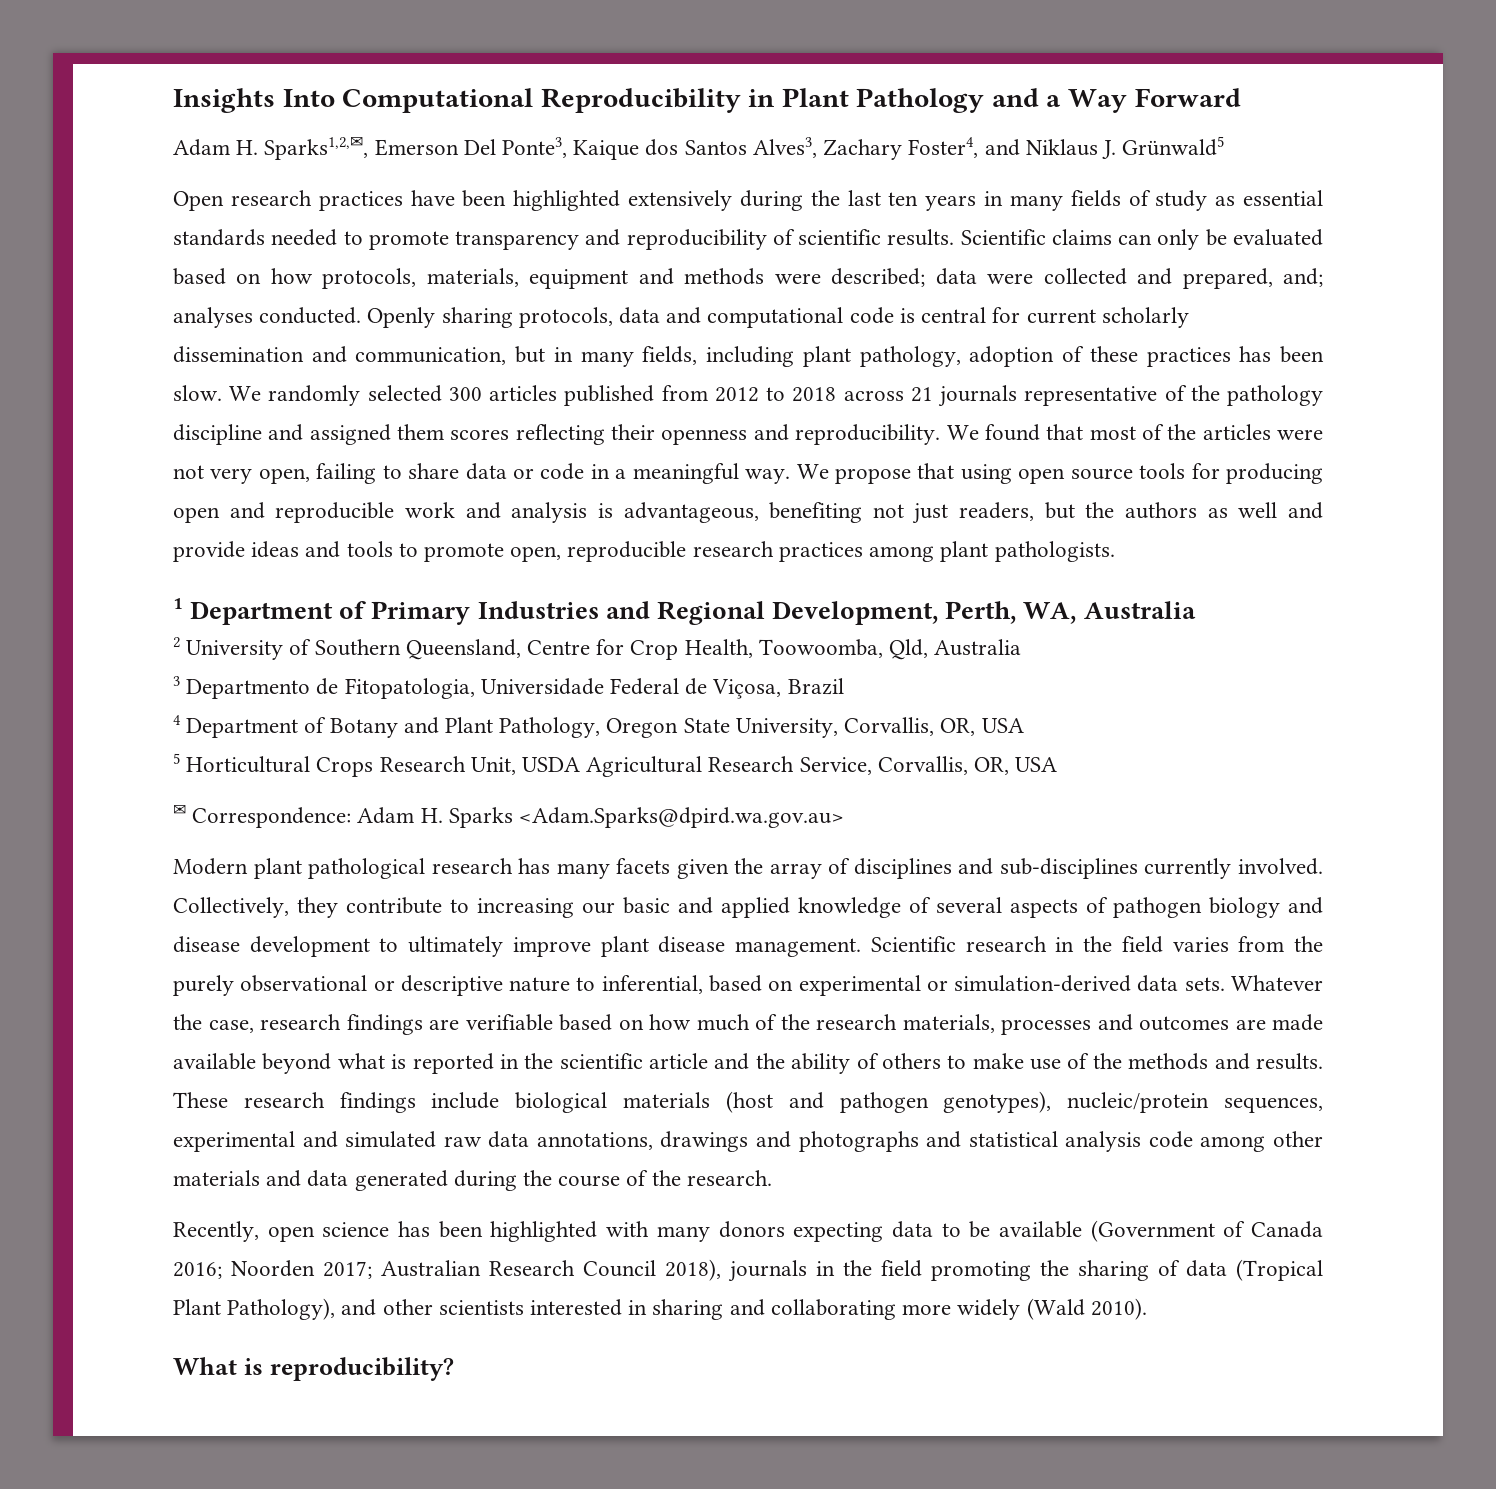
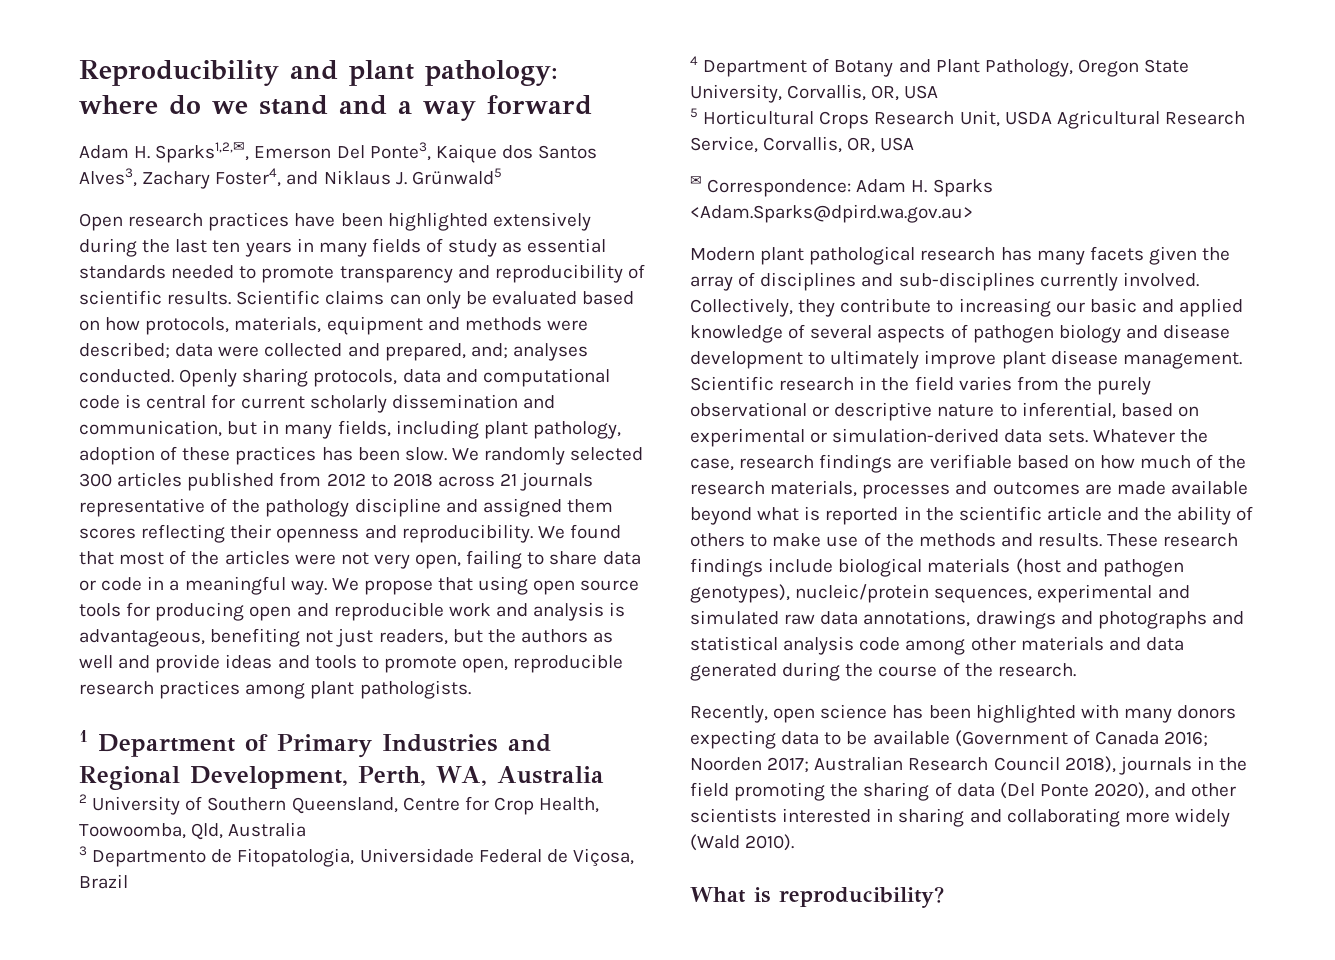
- Insights Into Computational Reproducibility in Plant Pathology and a Way Forward
+ Reproducibility and plant pathology: where do we stand and a way forward
- Recently, open science has been highlighted with many donors expecting data to be available (Government of Canada 2016; Noorden 2017; Australian Research Council 2018), journals in the field promoting the sharing of data (Tropical Plant Pathology), and other scientists interested in sharing and collaborating more widely (Wald 2010).
+ Recently, open science has been highlighted with many donors expecting data to be available (Government of Canada 2016; Noorden 2017; Australian Research Council 2018), journals in the field promoting the sharing of data (Del Ponte 2020), and other scientists interested in sharing and collaborating more widely (Wald 2010).

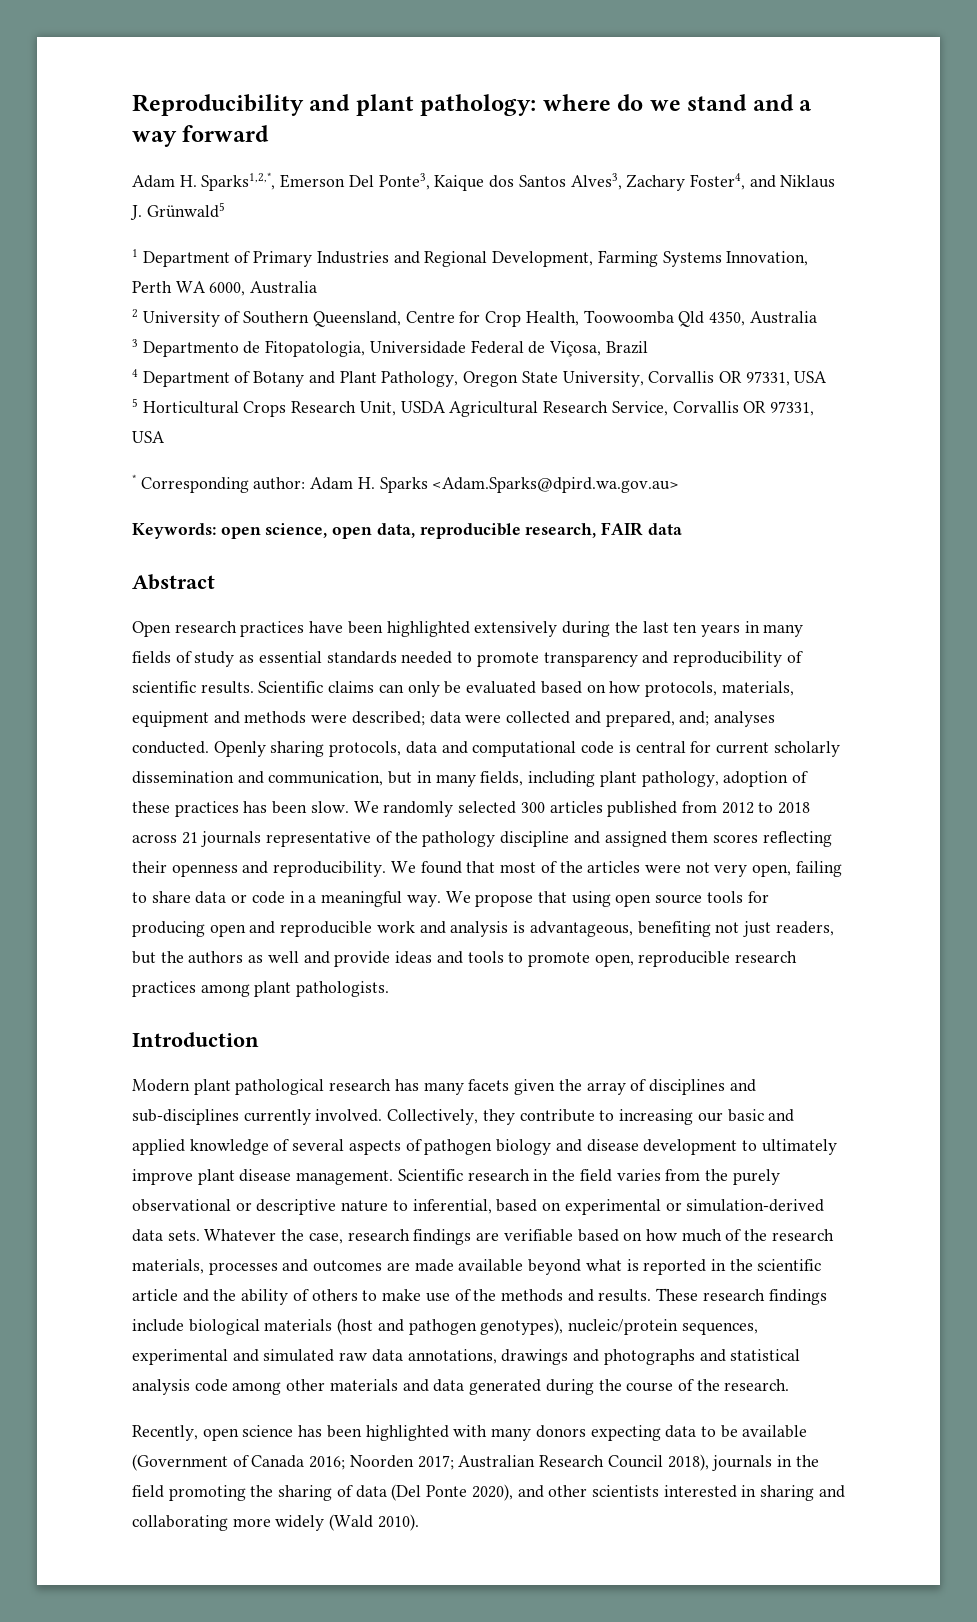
- Adam H. Sparks1,2,✉, Emerson Del Ponte3, Kaique dos Santos Alves3, Zachary Foster4, and Niklaus J. Grünwald5
+ Adam H. Sparks1,2,*, Emerson Del Ponte3, Kaique dos Santos Alves3, Zachary Foster4, and Niklaus J. Grünwald5
+ 1 Department of Primary Industries and Regional Development, Farming Systems Innovation, Perth WA 6000, Australia
+ 2 University of Southern Queensland, Centre for Crop Health, Toowoomba Qld 4350, Australia
+ 3 Departmento de Fitopatologia, Universidade Federal de Viçosa, Brazil
+ 4 Department of Botany and Plant Pathology, Oregon State University, Corvallis OR 97331, USA
+ 5 Horticultural Crops Research Unit, USDA Agricultural Research Service, Corvallis OR 97331, USA
+ * Corresponding author: Adam H. Sparks <Adam.Sparks@dpird.wa.gov.au>
+ Keywords: open science, open data, reproducible research, FAIR data
+ Abstract
- 1 Department of Primary Industries and Regional Development, Perth, WA, Australia
- 2 University of Southern Queensland, Centre for Crop Health, Toowoomba, Qld, Australia
- 3 Departmento de Fitopatologia, Universidade Federal de Viçosa, Brazil
- 4 Department of Botany and Plant Pathology, Oregon State University, Corvallis, OR, USA
- 5 Horticultural Crops Research Unit, USDA Agricultural Research Service, Corvallis, OR, USA
- ✉ Correspondence: Adam H. Sparks <Adam.Sparks@dpird.wa.gov.au>
+ Introduction
- What is reproducibility?

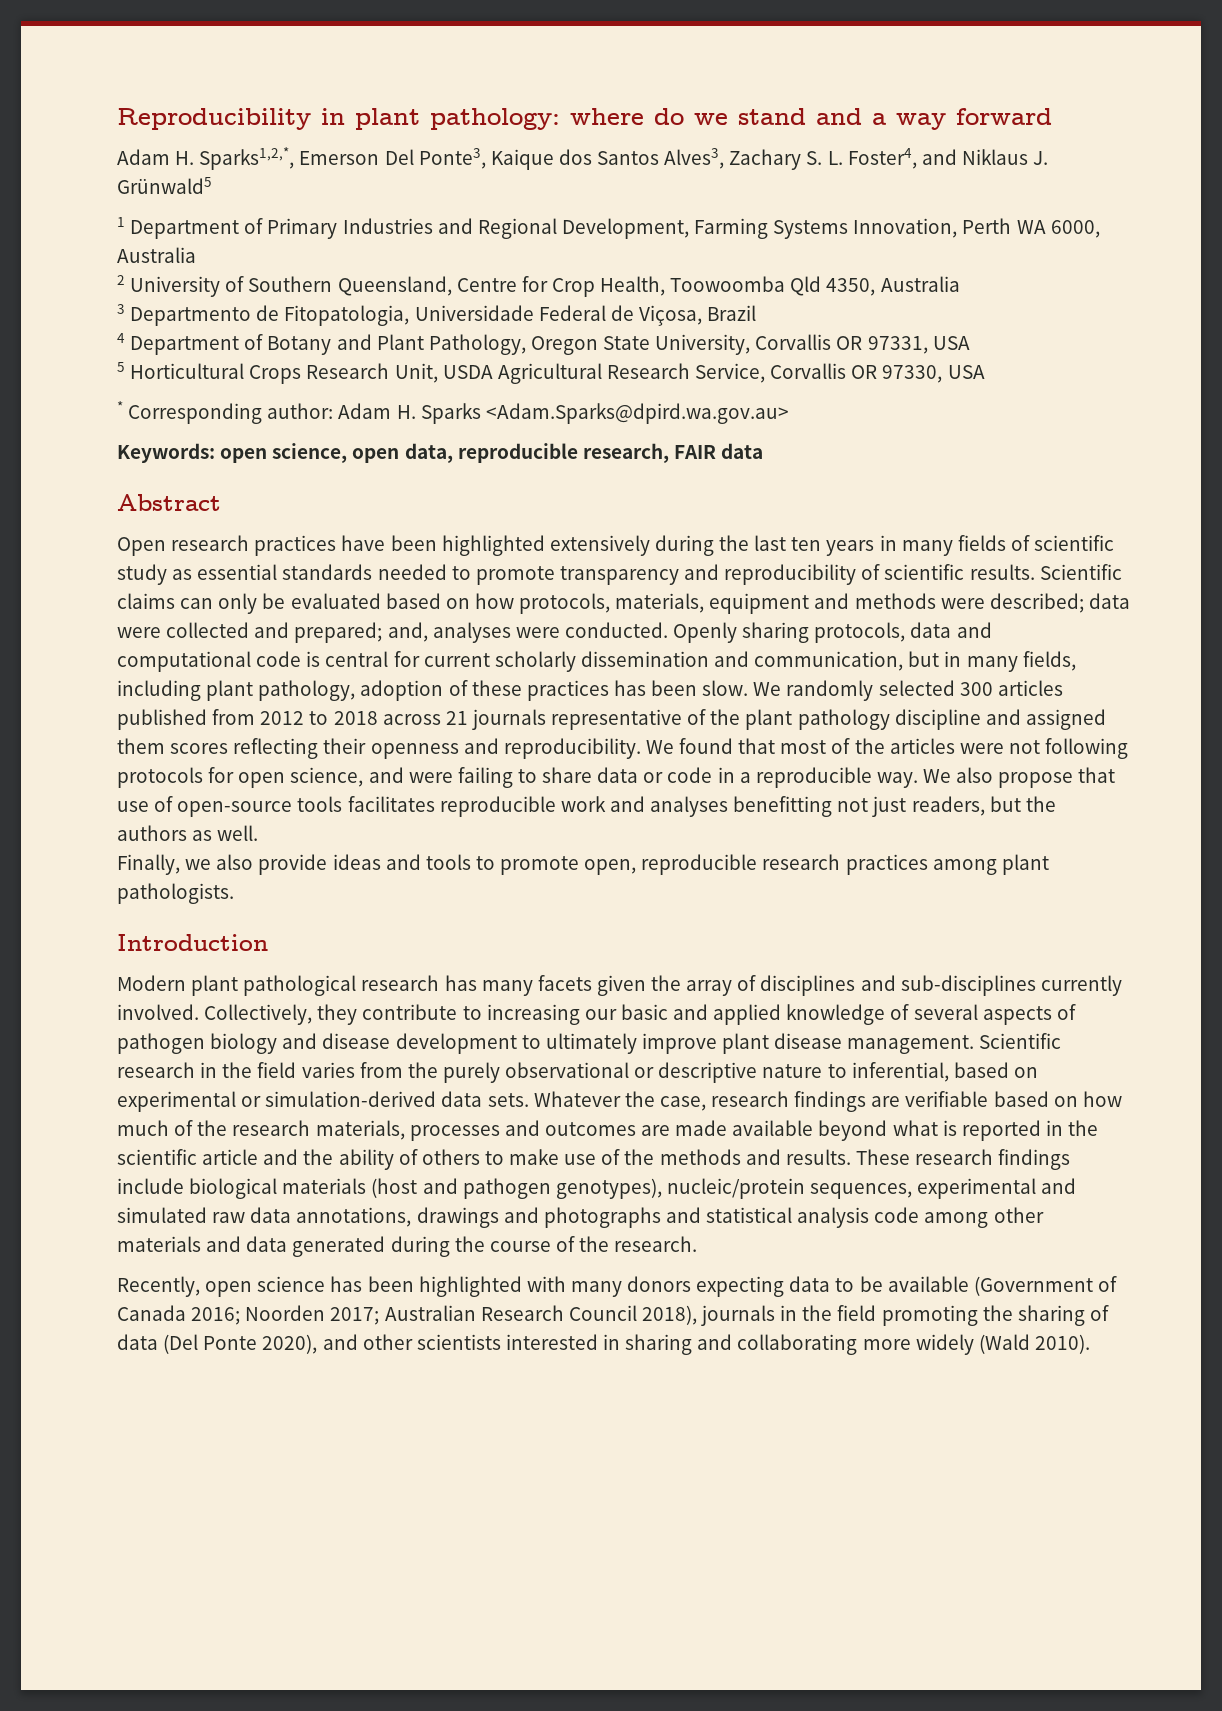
- Reproducibility and plant pathology: where do we stand and a way forward
+ Reproducibility in plant pathology: where do we stand and a way forward
- Adam H. Sparks1,2,*, Emerson Del Ponte3, Kaique dos Santos Alves3, Zachary Foster4, and Niklaus J. Grünwald5
+ Adam H. Sparks1,2,*, Emerson Del Ponte3, Kaique dos Santos Alves3, Zachary S. L. Foster4, and Niklaus J. Grünwald5
- 5 Horticultural Crops Research Unit, USDA Agricultural Research Service, Corvallis OR 97331, USA
+ 5 Horticultural Crops Research Unit, USDA Agricultural Research Service, Corvallis OR 97330, USA
- Open research practices have been highlighted extensively during the last ten years in many fields of study as essential standards needed to promote transparency and reproducibility of scientific results.
+ Open research practices have been highlighted extensively during the last ten years in many fields of scientific study as essential standards needed to promote transparency and reproducibility of scientific results.
- Scientific claims can only be evaluated based on how protocols, materials, equipment and methods were described; data were collected and prepared, and; analyses conducted.
+ Scientific claims can only be evaluated based on how protocols, materials, equipment and methods were described; data were collected and prepared; and, analyses were conducted.
- We randomly selected 300 articles published from 2012 to 2018 across 21 journals representative of the pathology discipline and assigned them scores reflecting their openness and reproducibility.
+ We randomly selected 300 articles published from 2012 to 2018 across 21 journals representative of the plant pathology discipline and assigned them scores reflecting their openness and reproducibility.
- We found that most of the articles were not very open, failing to share data or code in a meaningful way.
+ We found that most of the articles were not following protocols for open science, and were failing to share data or code in a reproducible way.
- We propose that using open source tools for producing open and reproducible work and analysis is advantageous, benefiting not just readers, but the authors as well and provide ideas and tools to promote open, reproducible research practices among plant pathologists.
+ We also propose that use of open-source tools facilitates reproducible work and analyses benefitting not just readers, but the authors as well.
+ Finally, we also provide ideas and tools to promote open, reproducible research practices among plant pathologists.

